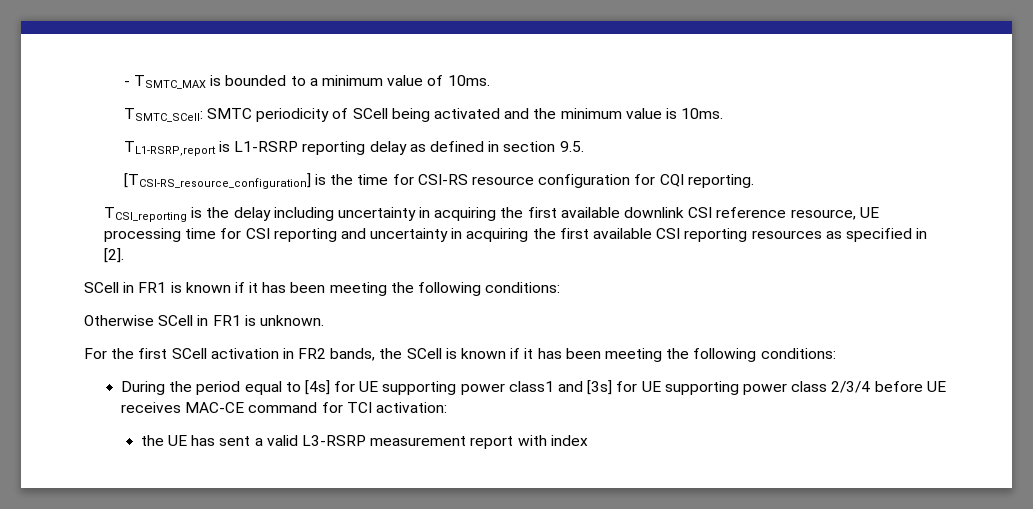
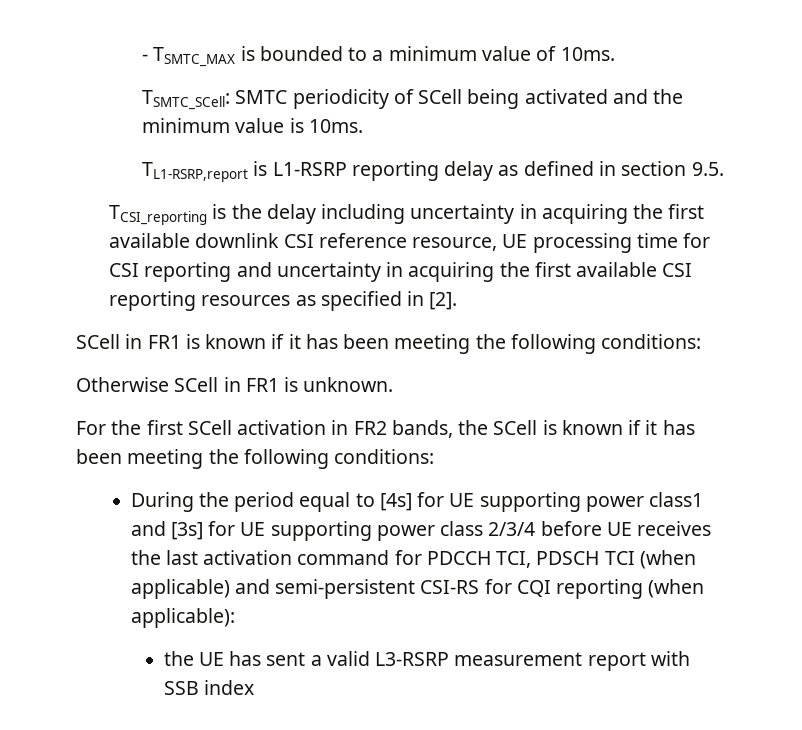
- [TCSI-RS_resource_configuration] is the time for CSI-RS resource configuration for CQI reporting.
- During the period equal to [4s] for UE supporting power class1 and [3s] for UE supporting power class 2/3/4 before UE receives MAC-CE command for TCI activation:
+ During the period equal to [4s] for UE supporting power class1 and [3s] for UE supporting power class 2/3/4 before UE receives the last activation command for PDCCH TCI, PDSCH TCI (when applicable) and semi-persistent CSI-RS for CQI reporting (when applicable):
- the UE has sent a valid L3-RSRP measurement report with index
+ the UE has sent a valid L3-RSRP measurement report with SSB index

